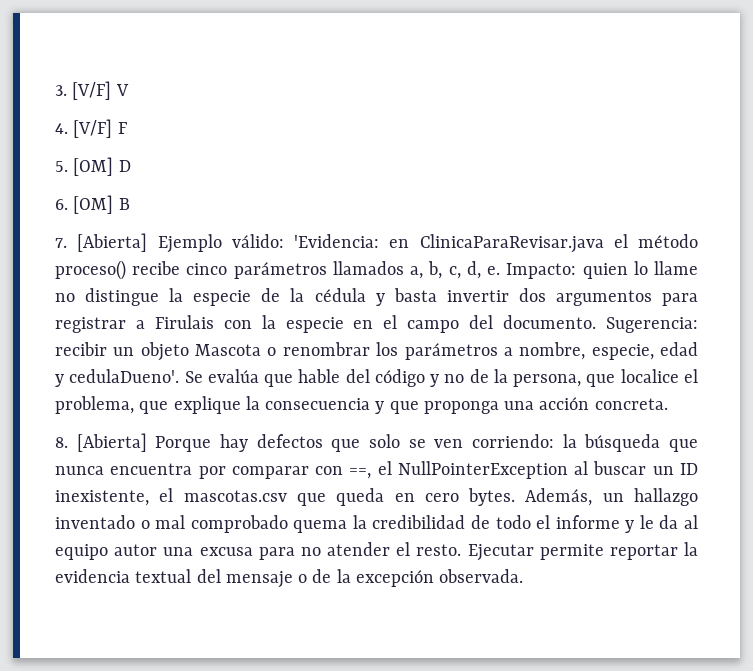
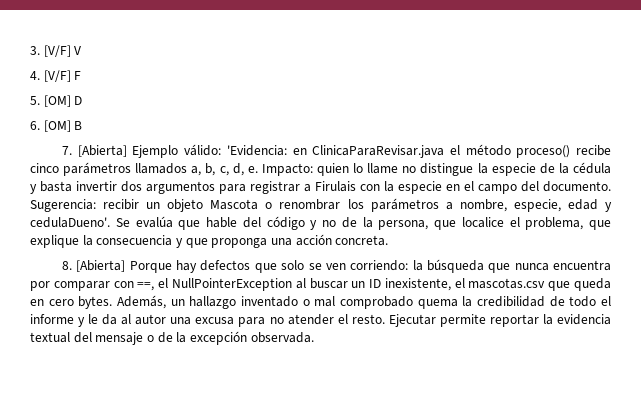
- Además, un hallazgo inventado o mal comprobado quema la credibilidad de todo el informe y le da al equipo autor una excusa para no atender el resto.
+ Además, un hallazgo inventado o mal comprobado quema la credibilidad de todo el informe y le da al autor una excusa para no atender el resto.

